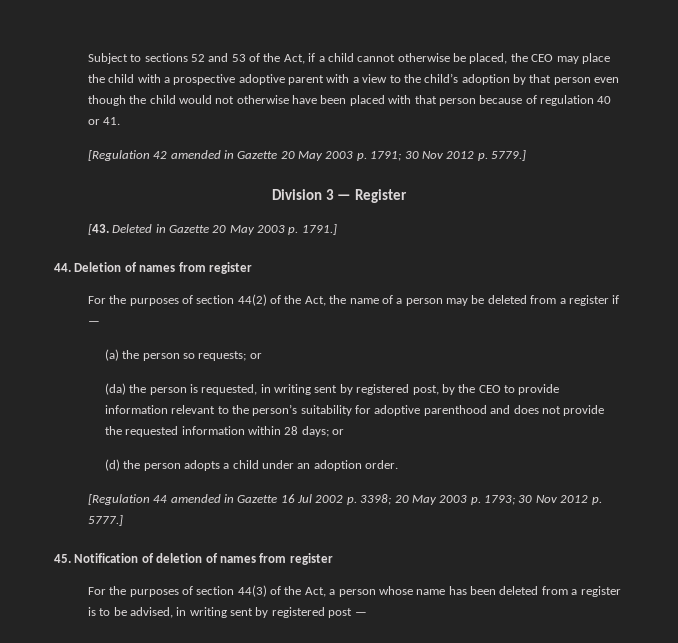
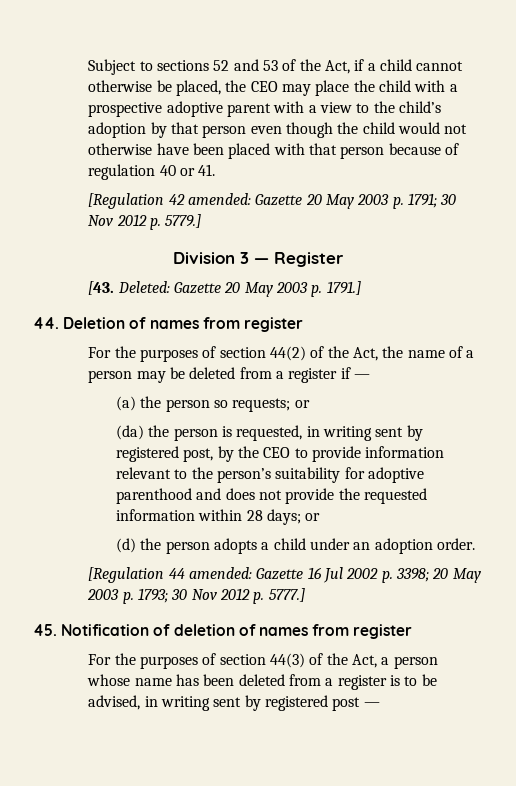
- [Regulation 42 amended in Gazette 20 May 2003 p. 1791; 30 Nov 2012 p. 5779.]
+ [Regulation 42 amended: Gazette 20 May 2003 p. 1791; 30 Nov 2012 p. 5779.]
- [43. Deleted in Gazette 20 May 2003 p. 1791.]
+ [43. Deleted: Gazette 20 May 2003 p. 1791.]
- [Regulation 44 amended in Gazette 16 Jul 2002 p. 3398; 20 May 2003 p. 1793; 30 Nov 2012 p. 5777.]
+ [Regulation 44 amended: Gazette 16 Jul 2002 p. 3398; 20 May 2003 p. 1793; 30 Nov 2012 p. 5777.]

